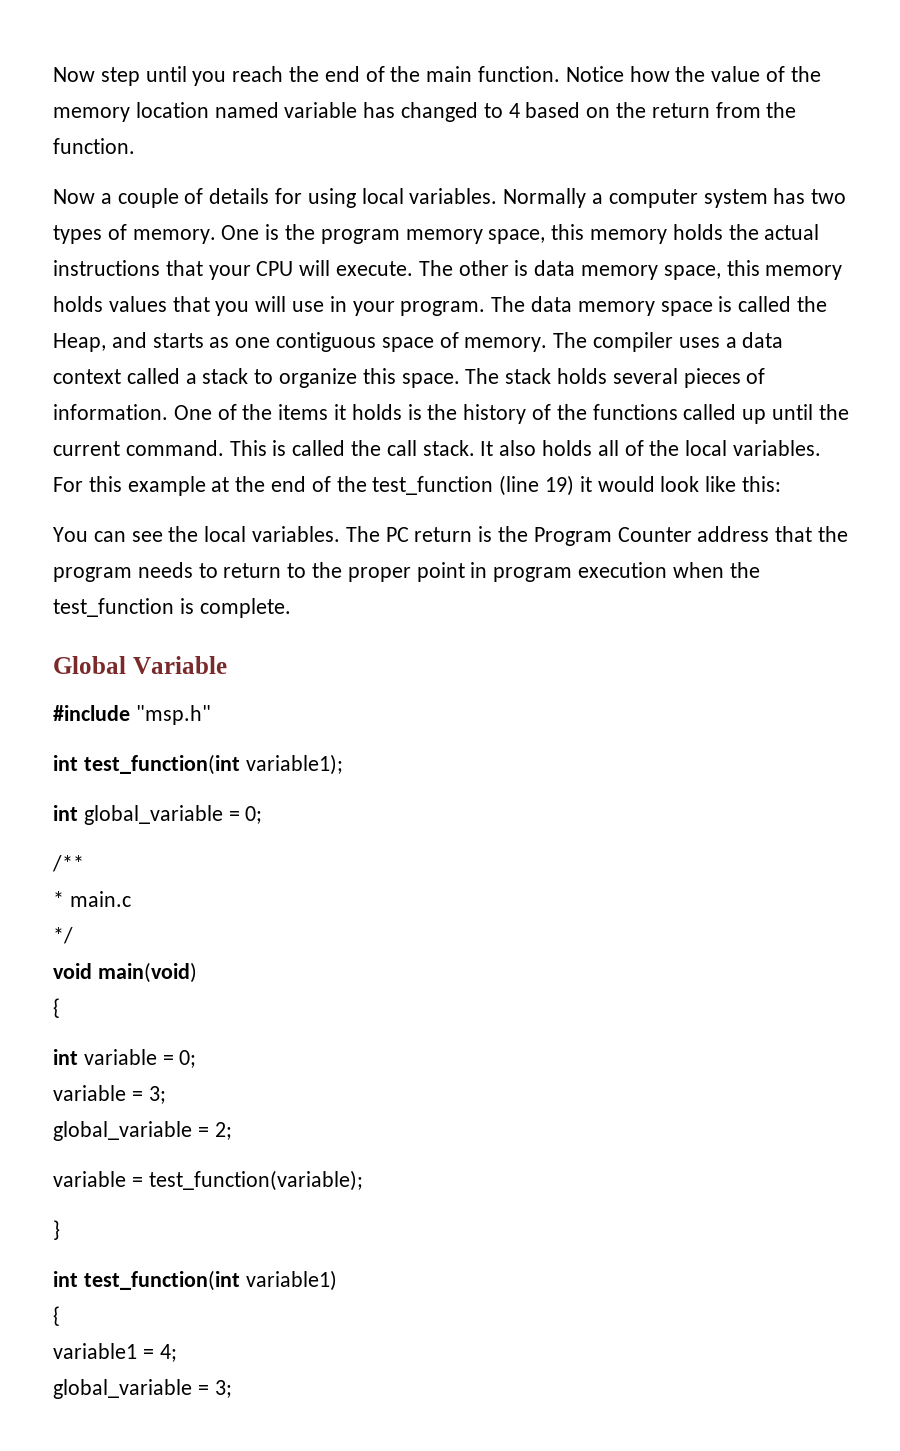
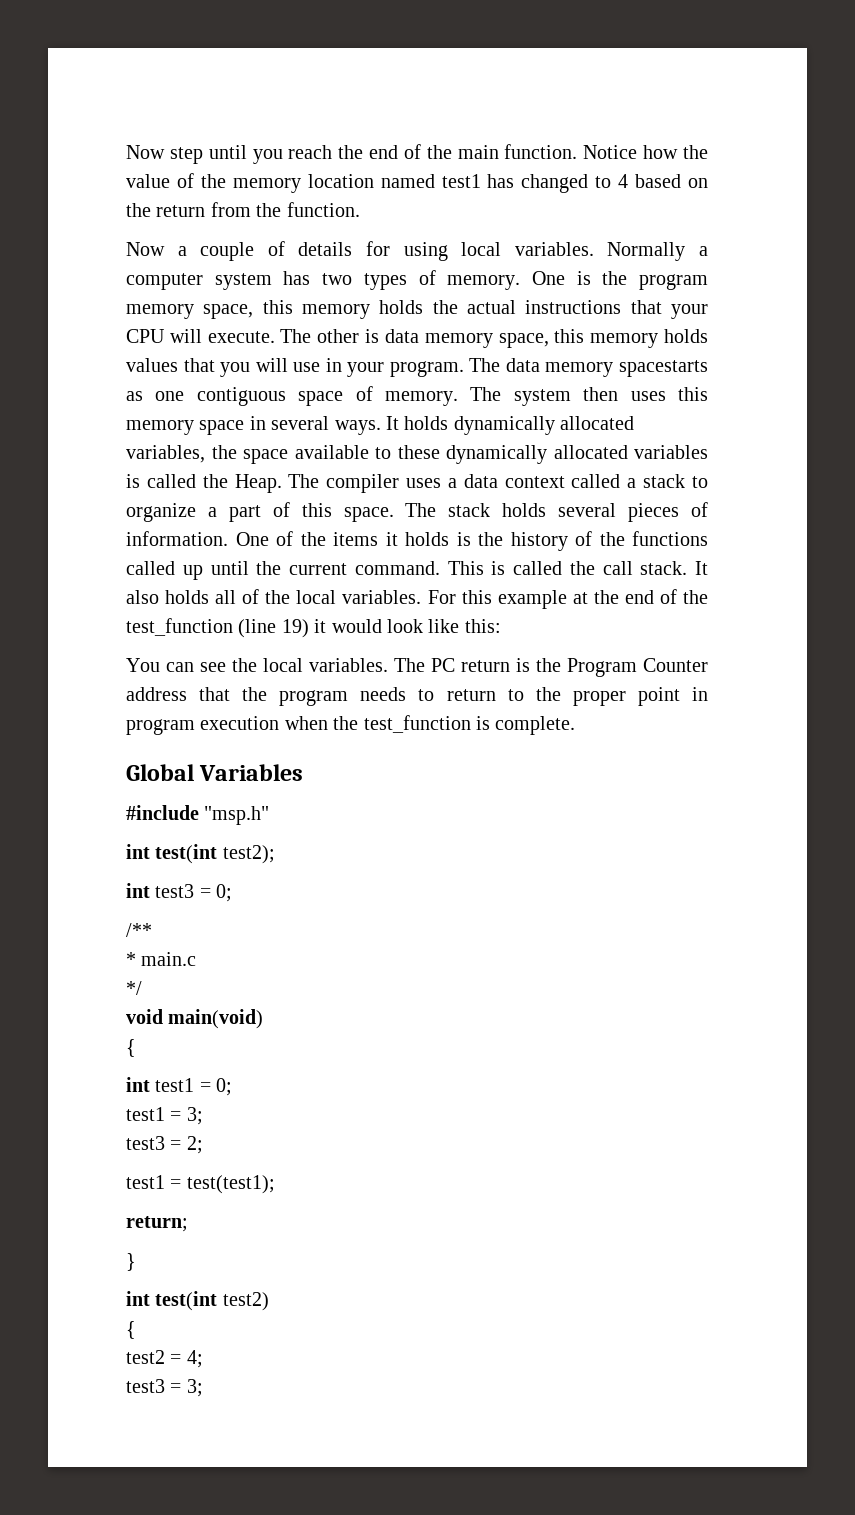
- Notice how the value of the memory location named variable has changed to 4 based on the return from the function.
+ Notice how the value of the memory location named test1 has changed to 4 based on the return from the function.
- The data memory space is called the Heap, and starts as one contiguous space of memory.
+ The data memory spacestarts as one contiguous space of memory.
- The compiler uses a data context called a stack to organize this space.
+ The system then uses this memory space in several ways. It holds dynamically allocated variables, the space available to these dynamically allocated variables is called the Heap. The compiler uses a data context called a stack to organize a part of this space.
- Global Variable
+ Global Variables
- int test_function(int variable1);
- int global_variable = 0;
+ int test(int test2);
+ int test3 = 0;
- int variable = 0;
- variable = 3;
+ int test1 = 0;
+ test1 = 3;
- global_variable = 2;
+ test3 = 2;
- variable = test_function(variable);
+ test1 = test(test1);
+ return;
- int test_function(int variable1)
+ int test(int test2)
  {
- variable1 = 4;
+ test2 = 4;
- global_variable = 3;
+ test3 = 3;

